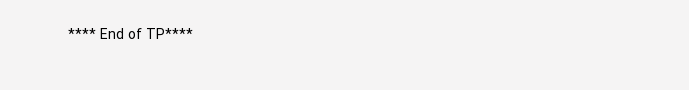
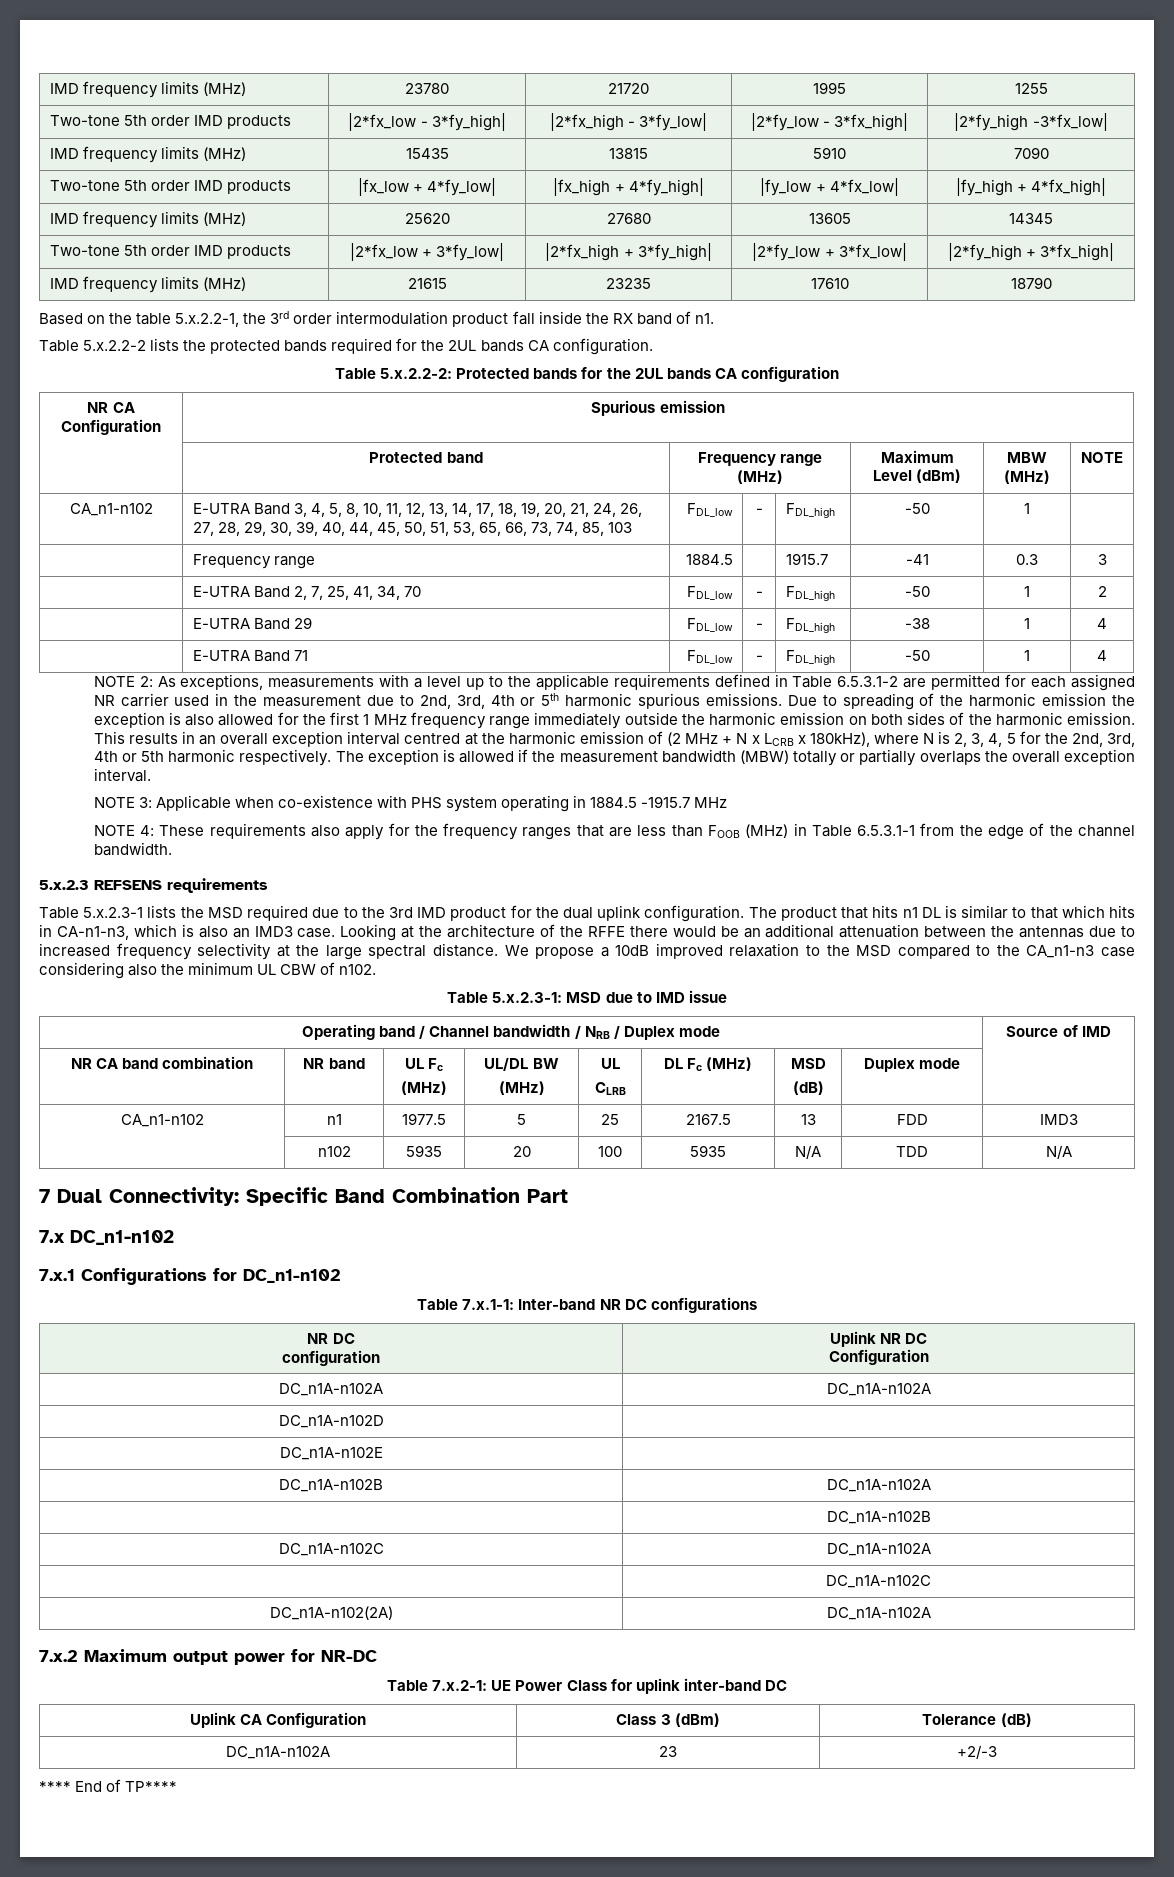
+ IMD frequency limits (MHz) | 23780 | 21720 | 1995 | 1255
+ Two-tone 5th order IMD products | |2*fx_low - 3*fy_high| | |2*fx_high - 3*fy_low| | |2*fy_low - 3*fx_high| | |2*fy_high -3*fx_low|
+ IMD frequency limits (MHz) | 15435 | 13815 | 5910 | 7090
+ Two-tone 5th order IMD products | |fx_low + 4*fy_low| | |fx_high + 4*fy_high| | |fy_low + 4*fx_low| | |fy_high + 4*fx_high|
+ IMD frequency limits (MHz) | 25620 | 27680 | 13605 | 14345
+ Two-tone 5th order IMD products | |2*fx_low + 3*fy_low| | |2*fx_high + 3*fy_high| | |2*fy_low + 3*fx_low| | |2*fy_high + 3*fx_high|
+ IMD frequency limits (MHz) | 21615 | 23235 | 17610 | 18790
+ Based on the table 5.x.2.2-1, the 3rd order intermodulation product fall inside the RX band of n1.
+ Table 5.x.2.2-2 lists the protected bands required for the 2UL bands CA configuration.
+ Table 5.x.2.2-2: Protected bands for the 2UL bands CA configuration
+ NR CA Configuration | Spurious emission
+ | Protected band | Frequency range (MHz) | Maximum Level (dBm) | MBW (MHz) | NOTE
+ CA_n1-n102 | E-UTRA Band 3, 4, 5, 8, 10, 11, 12, 13, 14, 17, 18, 19, 20, 21, 24, 26, 27, 28, 29, 30, 39, 40, 44, 45, 50, 51, 53, 65, 66, 73, 74, 85, 103 | FDL_low | - | FDL_high | -50 | 1 |
+ | Frequency range | 1884.5 | | 1915.7 | -41 | 0.3 | 3
+ | E-UTRA Band 2, 7, 25, 41, 34, 70 | FDL_low | - | FDL_high | -50 | 1 | 2
+ | E-UTRA Band 29 | FDL_low | - | FDL_high | -38 | 1 | 4
+ | E-UTRA Band 71 | FDL_low | - | FDL_high | -50 | 1 | 4
+ NOTE 2: As exceptions, measurements with a level up to the applicable requirements defined in Table 6.5.3.1-2 are permitted for each assigned NR carrier used in the measurement due to 2nd, 3rd, 4th or 5th harmonic spurious emissions. Due to spreading of the harmonic emission the exception is also allowed for the first 1 MHz frequency range immediately outside the harmonic emission on both sides of the harmonic emission. This results in an overall exception interval centred at the harmonic emission of (2 MHz + N x LCRB x 180kHz), where N is 2, 3, 4, 5 for the 2nd, 3rd, 4th or 5th harmonic respectively. The exception is allowed if the measurement bandwidth (MBW) totally or partially overlaps the overall exception interval.
+ NOTE 3: Applicable when co-existence with PHS system operating in 1884.5 -1915.7 MHz
+ NOTE 4: These requirements also apply for the frequency ranges that are less than FOOB (MHz) in Table 6.5.3.1-1 from the edge of the channel bandwidth.
+ 5.x.2.3 REFSENS requirements
+ Table 5.x.2.3-1 lists the MSD required due to the 3rd IMD product for the dual uplink configuration. The product that hits n1 DL is similar to that which hits in CA-n1-n3, which is also an IMD3 case. Looking at the architecture of the RFFE there would be an additional attenuation between the antennas due to increased frequency selectivity at the large spectral distance. We propose a 10dB improved relaxation to the MSD compared to the CA_n1-n3 case considering also the minimum UL CBW of n102.
+ Table 5.x.2.3-1: MSD due to IMD issue
+ Operating band / Channel bandwidth / NRB / Duplex mode | Source of IMD
+ NR CA band combination | NR band | UL Fc
+ (MHz) | UL/DL BW
+ (MHz) | UL
+ CLRB | DL Fc (MHz) | MSD
+ (dB) | Duplex mode |
+ CA_n1-n102 | n1 | 1977.5 | 5 | 25 | 2167.5 | 13 | FDD | IMD3
+ | n102 | 5935 | 20 | 100 | 5935 | N/A | TDD | N/A
+ 7 Dual Connectivity: Specific Band Combination Part
+ 7.x DC_n1-n102
+ 7.x.1 Configurations for DC_n1-n102
+ Table 7.x.1-1: Inter-band NR DC configurations
+ NR DC
+ configuration | Uplink NR DC
+ Configuration
+ DC_n1A-n102A | DC_n1A-n102A
+ DC_n1A-n102D |
+ DC_n1A-n102E |
+ DC_n1A-n102B | DC_n1A-n102A
+ | DC_n1A-n102B
+ DC_n1A-n102C | DC_n1A-n102A
+ | DC_n1A-n102C
+ DC_n1A-n102(2A) | DC_n1A-n102A
+ 7.x.2 Maximum output power for NR-DC
+ Table 7.x.2-1: UE Power Class for uplink inter-band DC
+ Uplink CA Configuration | Class 3 (dBm) | Tolerance (dB)
+ DC_n1A-n102A | 23 | +2/-3

